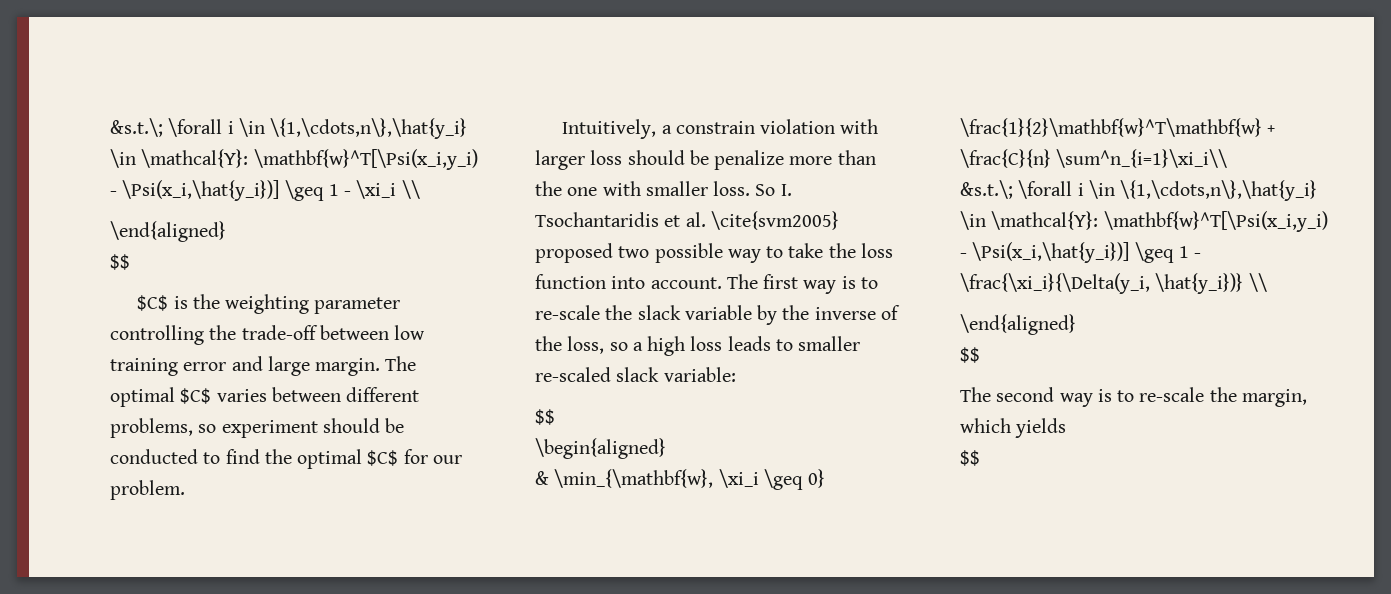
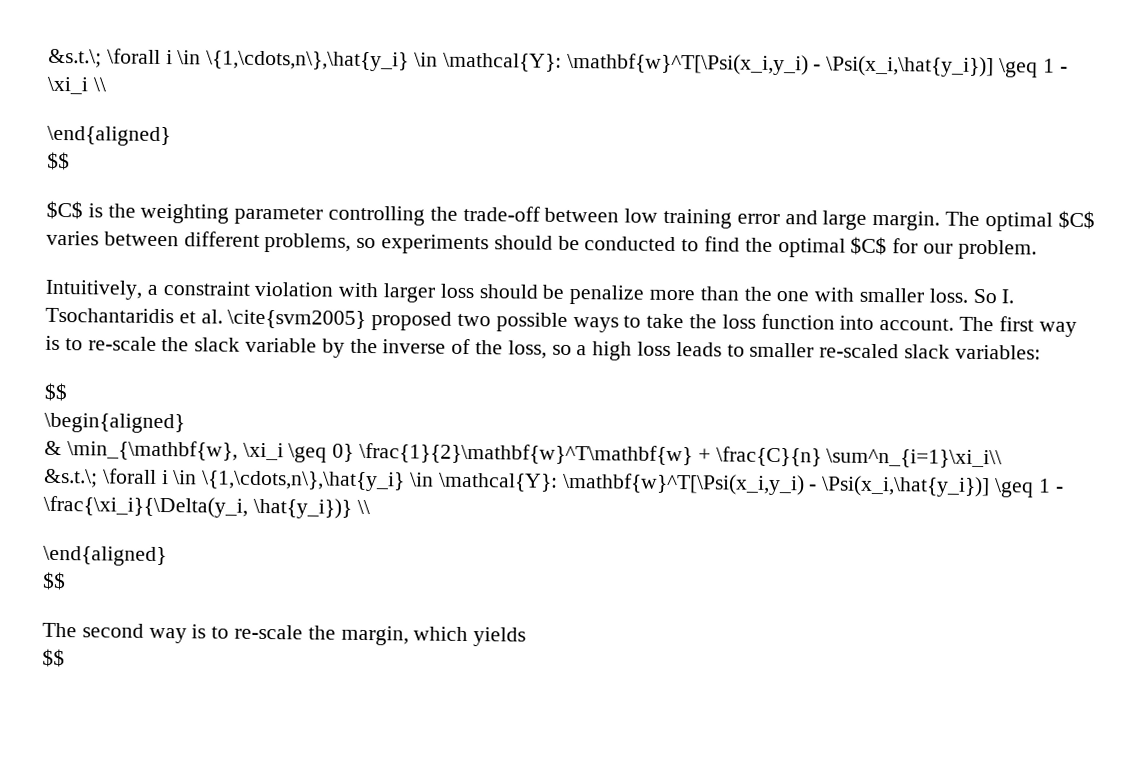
- The optimal $C$ varies between different problems, so experiment should be conducted to find the optimal $C$ for our problem.
+ The optimal $C$ varies between different problems, so experiments should be conducted to find the optimal $C$ for our problem.
- Intuitively, a constrain violation with larger loss should be penalize more than the one with smaller loss.
+ Intuitively, a constraint violation with larger loss should be penalize more than the one with smaller loss.
- So I. Tsochantaridis et al. \cite{svm2005} proposed two possible way to take the loss function into account.
+ So I. Tsochantaridis et al. \cite{svm2005} proposed two possible ways to take the loss function into account.
- The first way is to re-scale the slack variable by the inverse of the loss, so a high loss leads to smaller re-scaled slack variable:
+ The first way is to re-scale the slack variable by the inverse of the loss, so a high loss leads to smaller re-scaled slack variables:

